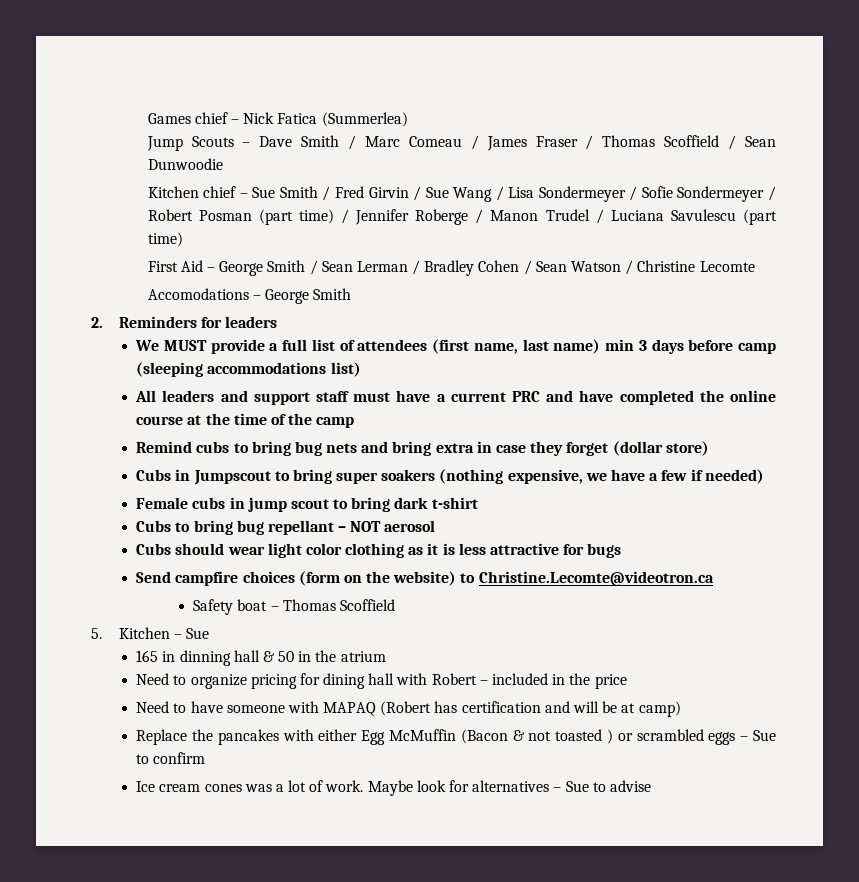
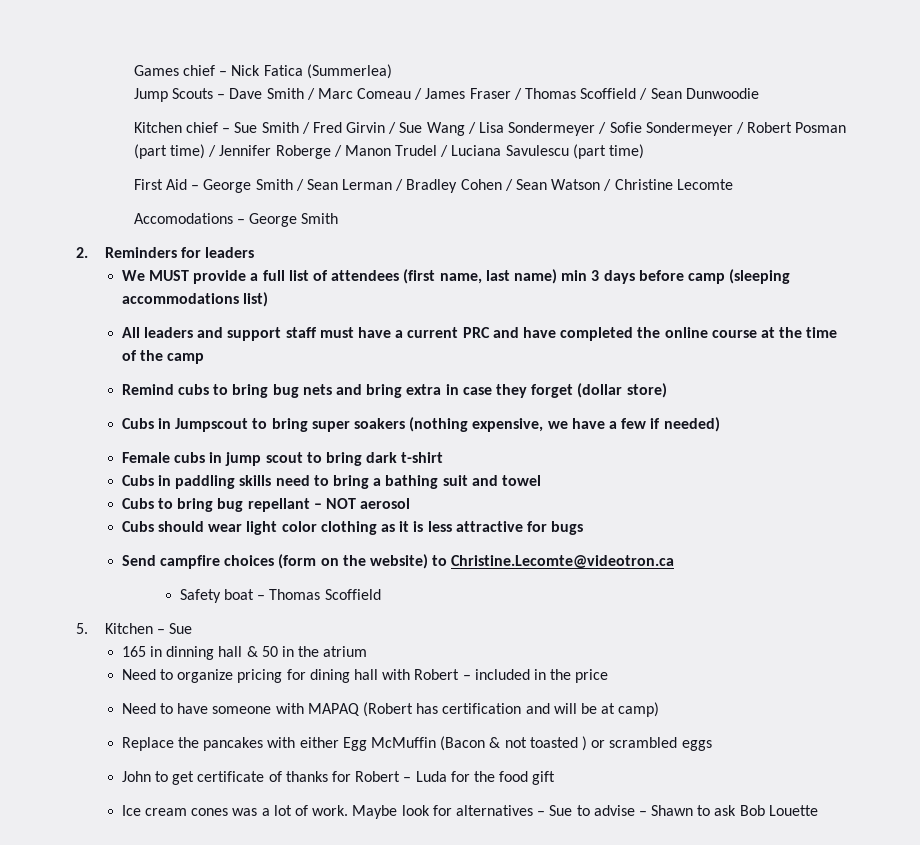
+ Cubs in paddling skills need to bring a bathing suit and towel
- Replace the pancakes with either Egg McMuffin (Bacon & not toasted ) or scrambled eggs – Sue to confirm
+ Replace the pancakes with either Egg McMuffin (Bacon & not toasted ) or scrambled eggs
+ John to get certificate of thanks for Robert – Luda for the food gift
- Maybe look for alternatives – Sue to advise
+ Maybe look for alternatives – Sue to advise – Shawn to ask Bob Louette

